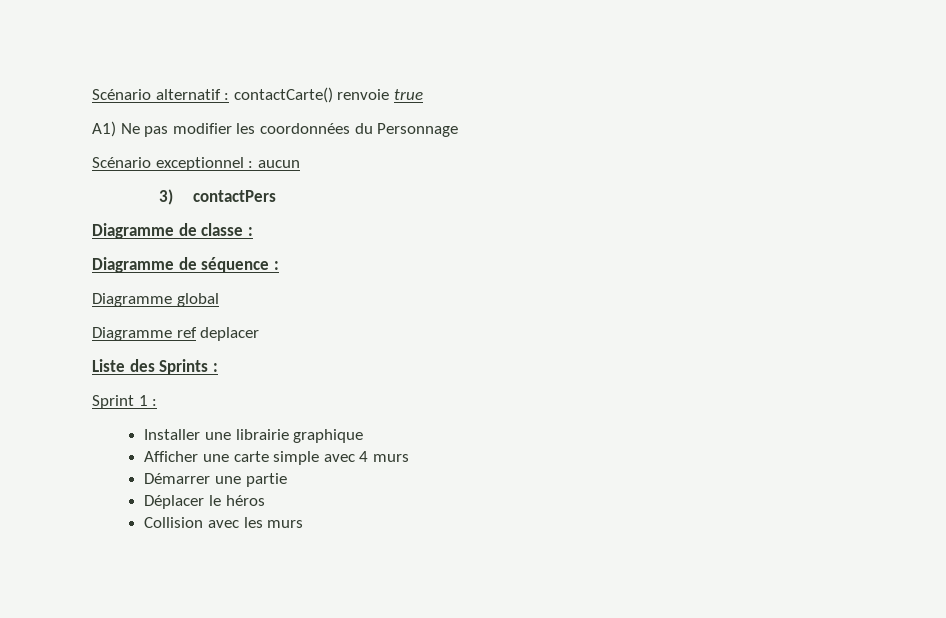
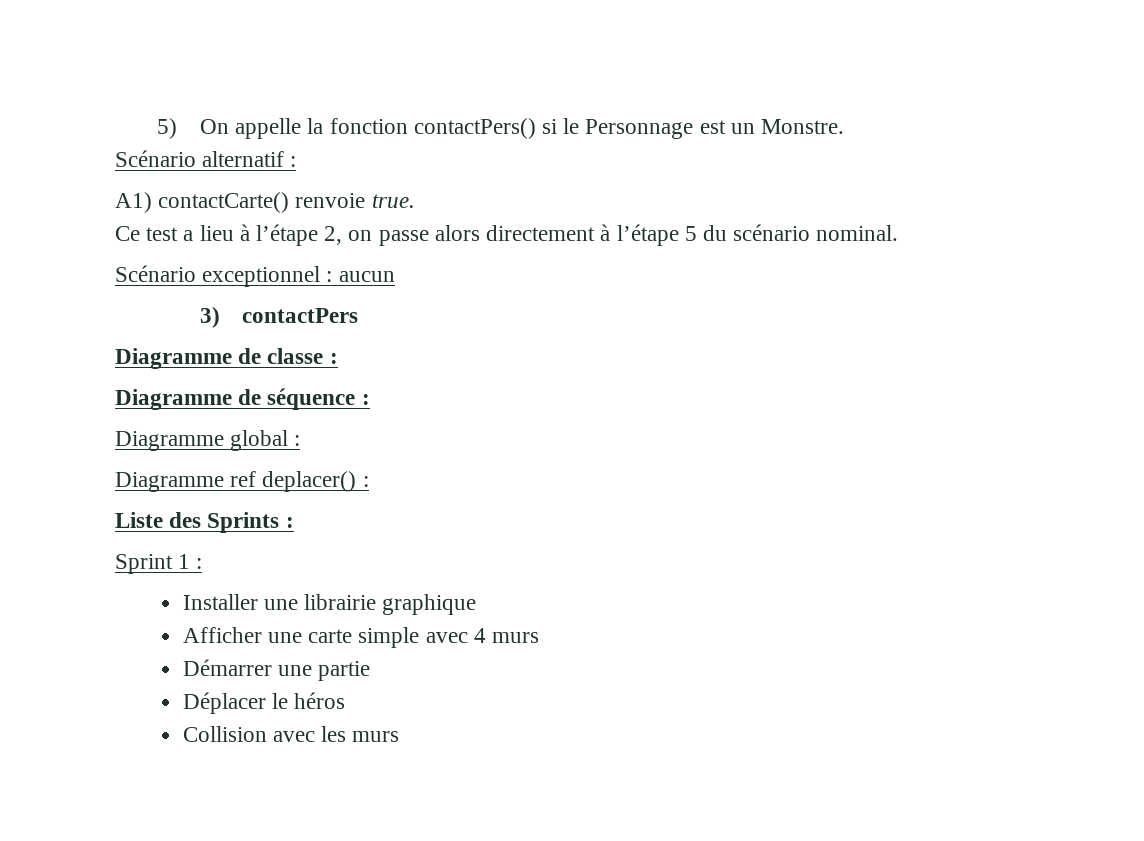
+ 5) On appelle la fonction contactPers() si le Personnage est un Monstre.
- Scénario alternatif : contactCarte() renvoie true
- A1) Ne pas modifier les coordonnées du Personnage
+ Scénario alternatif :
+ A1) contactCarte() renvoie true.
+ Ce test a lieu à l’étape 2, on passe alors directement à l’étape 5 du scénario nominal.
- Diagramme global
+ Diagramme global :
- Diagramme ref deplacer
+ Diagramme ref deplacer() :

